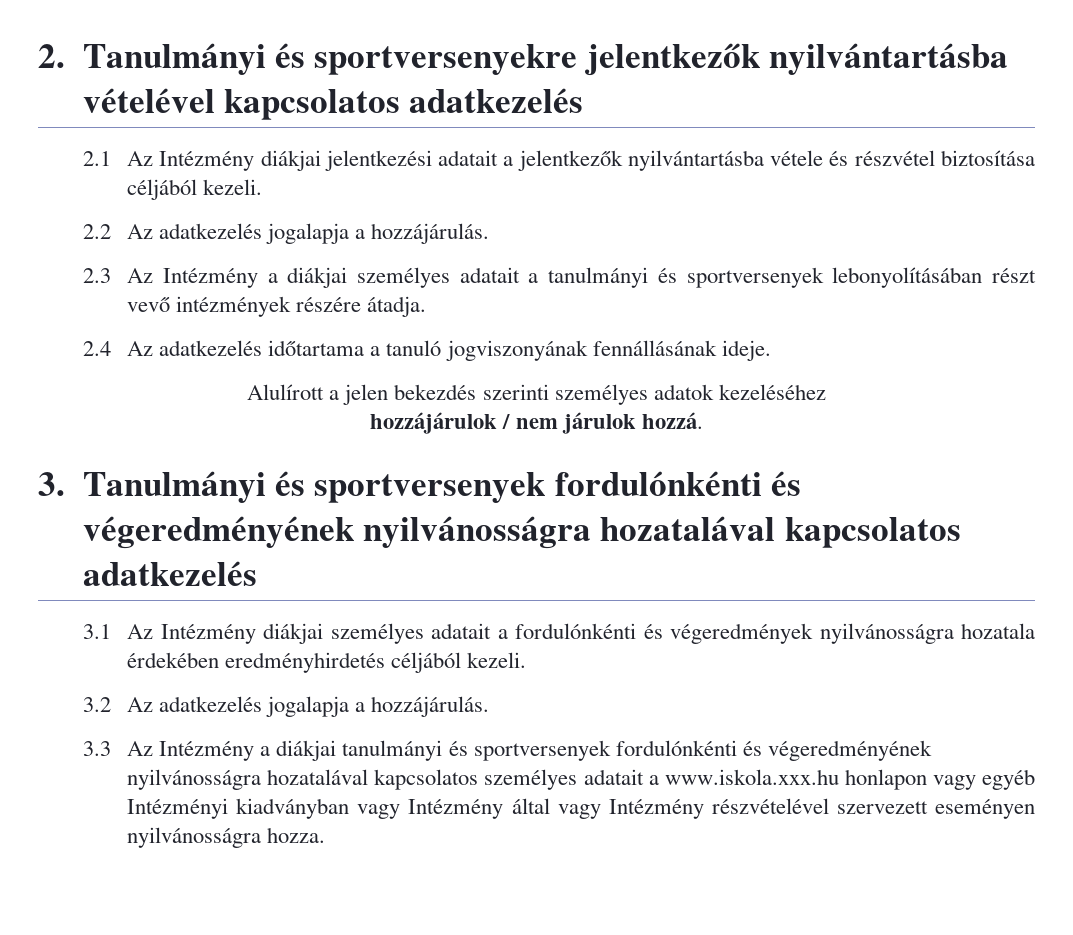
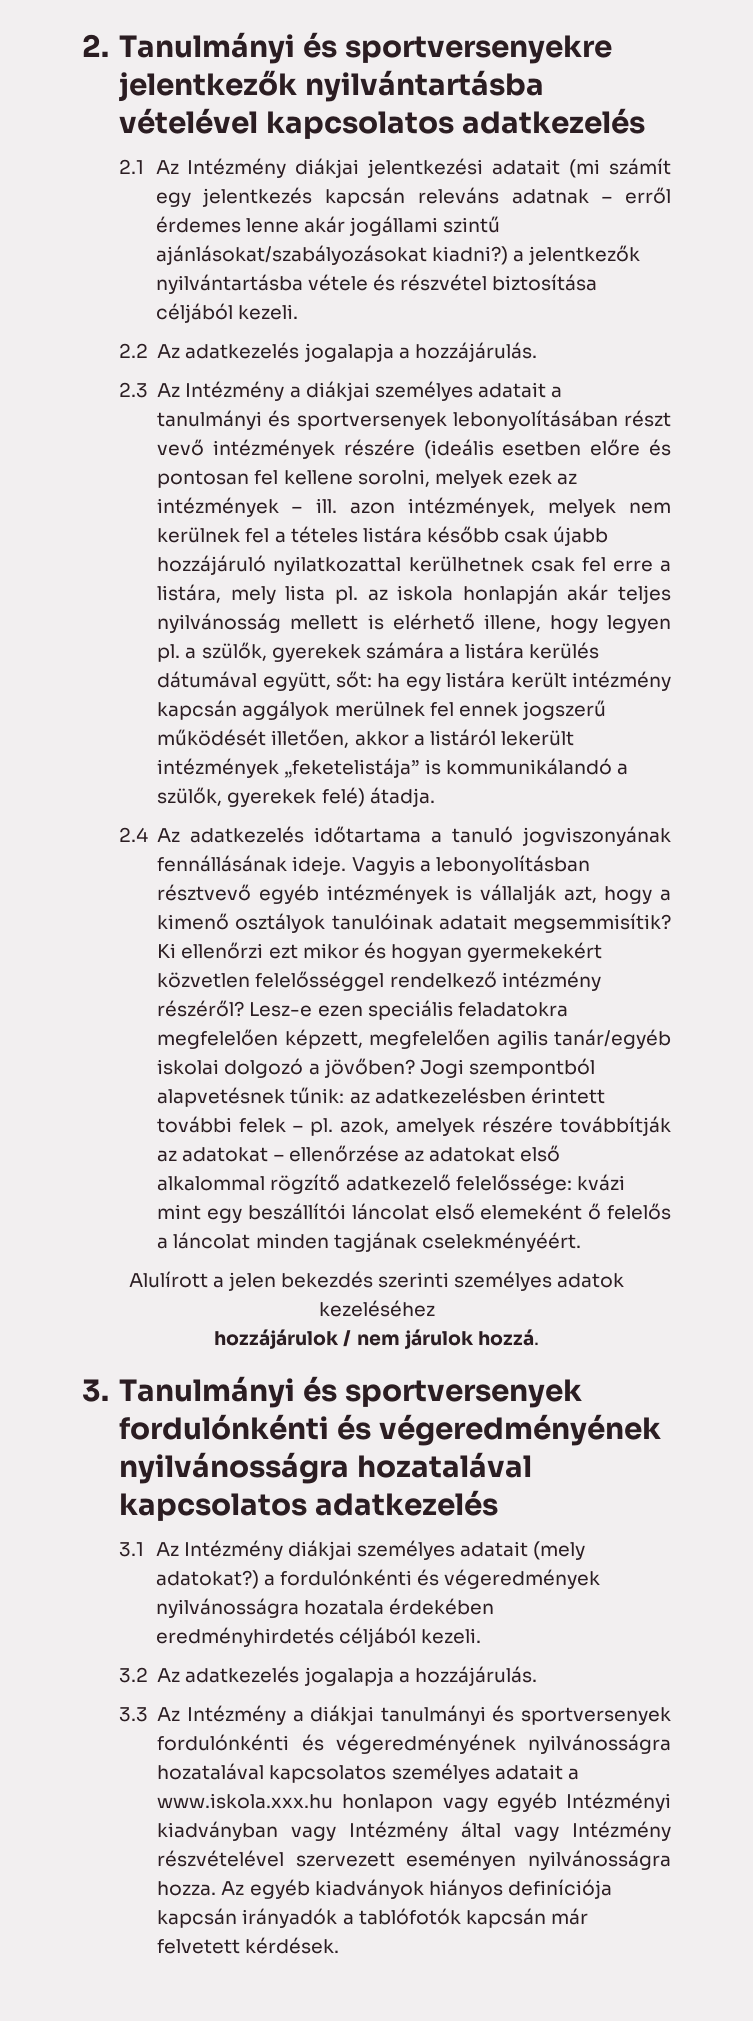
- 2.1 Az Intézmény diákjai jelentkezési adatait a jelentkezők nyilvántartásba vétele és részvétel biztosítása céljából kezeli.
+ 2.1 Az Intézmény diákjai jelentkezési adatait (mi számít egy jelentkezés kapcsán releváns adatnak – erről érdemes lenne akár jogállami szintű ajánlásokat/szabályozásokat kiadni?) a jelentkezők nyilvántartásba vétele és részvétel biztosítása céljából kezeli.
- 2.3 Az Intézmény a diákjai személyes adatait a tanulmányi és sportversenyek lebonyolításában részt vevő intézmények részére átadja.
+ 2.3 Az Intézmény a diákjai személyes adatait a tanulmányi és sportversenyek lebonyolításában részt vevő intézmények részére (ideális esetben előre és pontosan fel kellene sorolni, melyek ezek az intézmények – ill. azon intézmények, melyek nem kerülnek fel a tételes listára később csak újabb hozzájáruló nyilatkozattal kerülhetnek csak fel erre a listára, mely lista pl. az iskola honlapján akár teljes nyilvánosság mellett is elérhető illene, hogy legyen pl. a szülők, gyerekek számára a listára kerülés dátumával együtt, sőt: ha egy listára került intézmény kapcsán aggályok merülnek fel ennek jogszerű működését illetően, akkor a listáról lekerült intézmények „feketelistája” is kommunikálandó a szülők, gyerekek felé) átadja.
+ Vagyis a lebonyolításban résztvevő egyéb intézmények is vállalják azt, hogy a kimenő osztályok tanulóinak adatait megsemmisítik? Ki ellenőrzi ezt mikor és hogyan gyermekekért közvetlen felelősséggel rendelkező intézmény részéről? Lesz-e ezen speciális feladatokra megfelelően képzett, megfelelően agilis tanár/egyéb iskolai dolgozó a jövőben? Jogi szempontból alapvetésnek tűnik: az adatkezelésben érintett további felek – pl. azok, amelyek részére továbbítják az adatokat – ellenőrzése az adatokat első alkalommal rögzítő adatkezelő felelőssége: kvázi mint egy beszállítói láncolat első elemeként ő felelős a láncolat minden tagjának cselekményéért.
- 3.1 Az Intézmény diákjai személyes adatait a fordulónkénti és végeredmények nyilvánosságra hozatala érdekében eredményhirdetés céljából kezeli.
+ 3.1 Az Intézmény diákjai személyes adatait (mely adatokat?) a fordulónkénti és végeredmények nyilvánosságra hozatala érdekében eredményhirdetés céljából kezeli.
+ Az egyéb kiadványok hiányos definíciója kapcsán irányadók a tablófotók kapcsán már felvetett kérdések.

